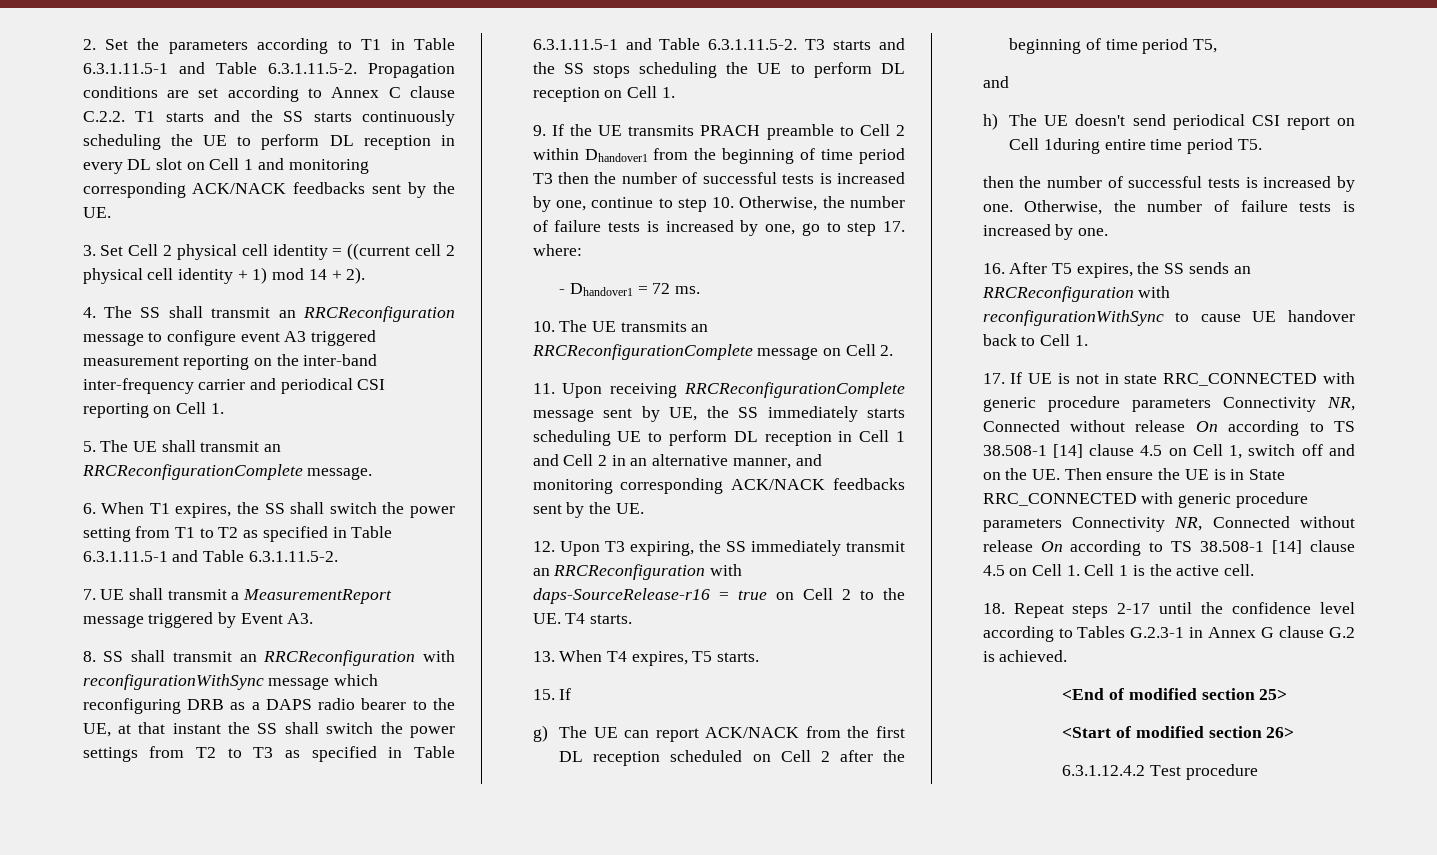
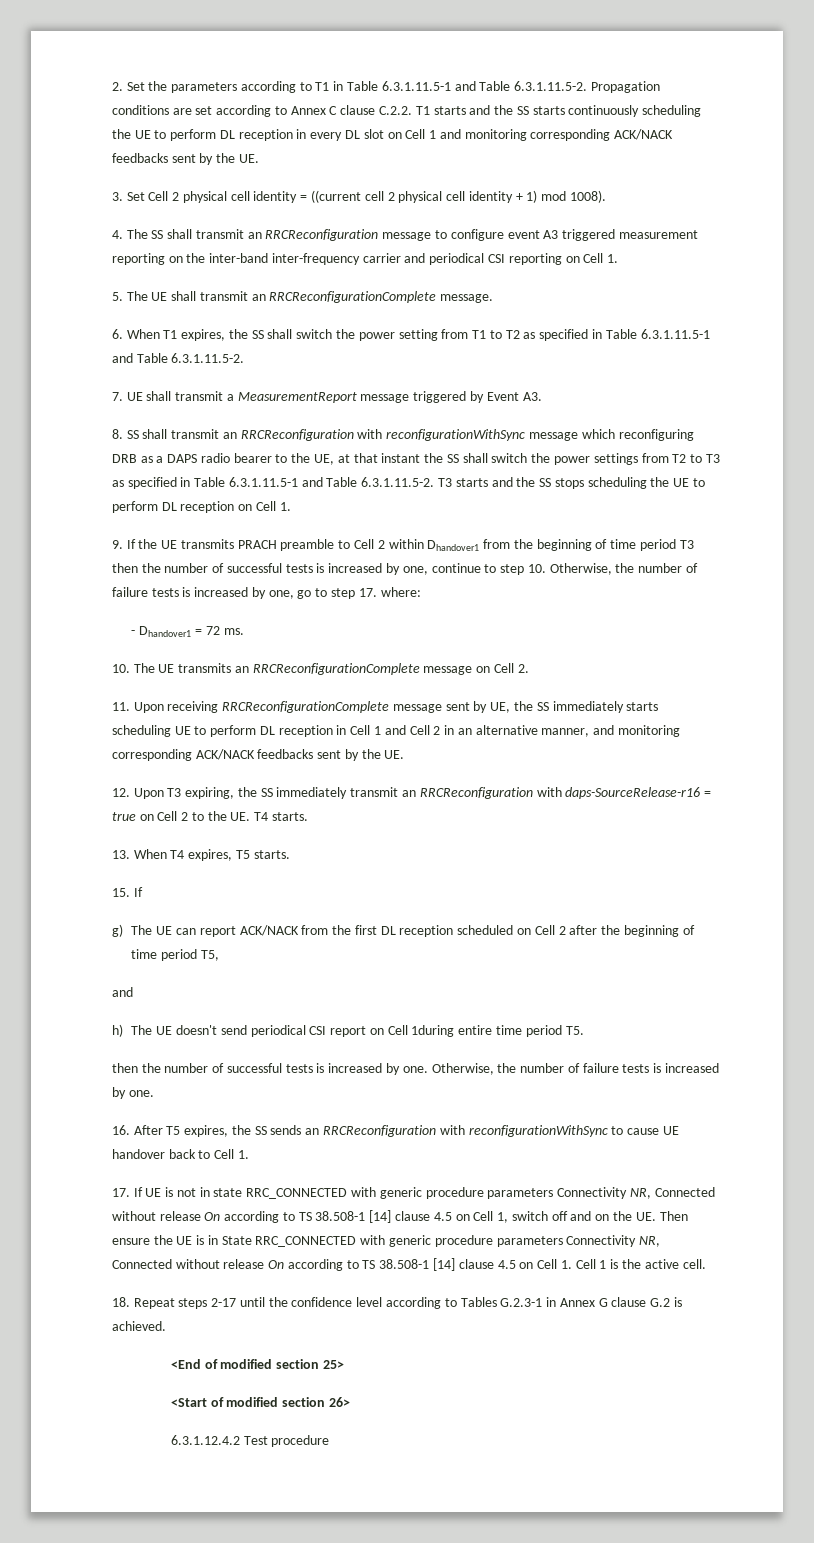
- 3. Set Cell 2 physical cell identity = ((current cell 2 physical cell identity + 1) mod 14 + 2).
+ 3. Set Cell 2 physical cell identity = ((current cell 2 physical cell identity + 1) mod 1008).

